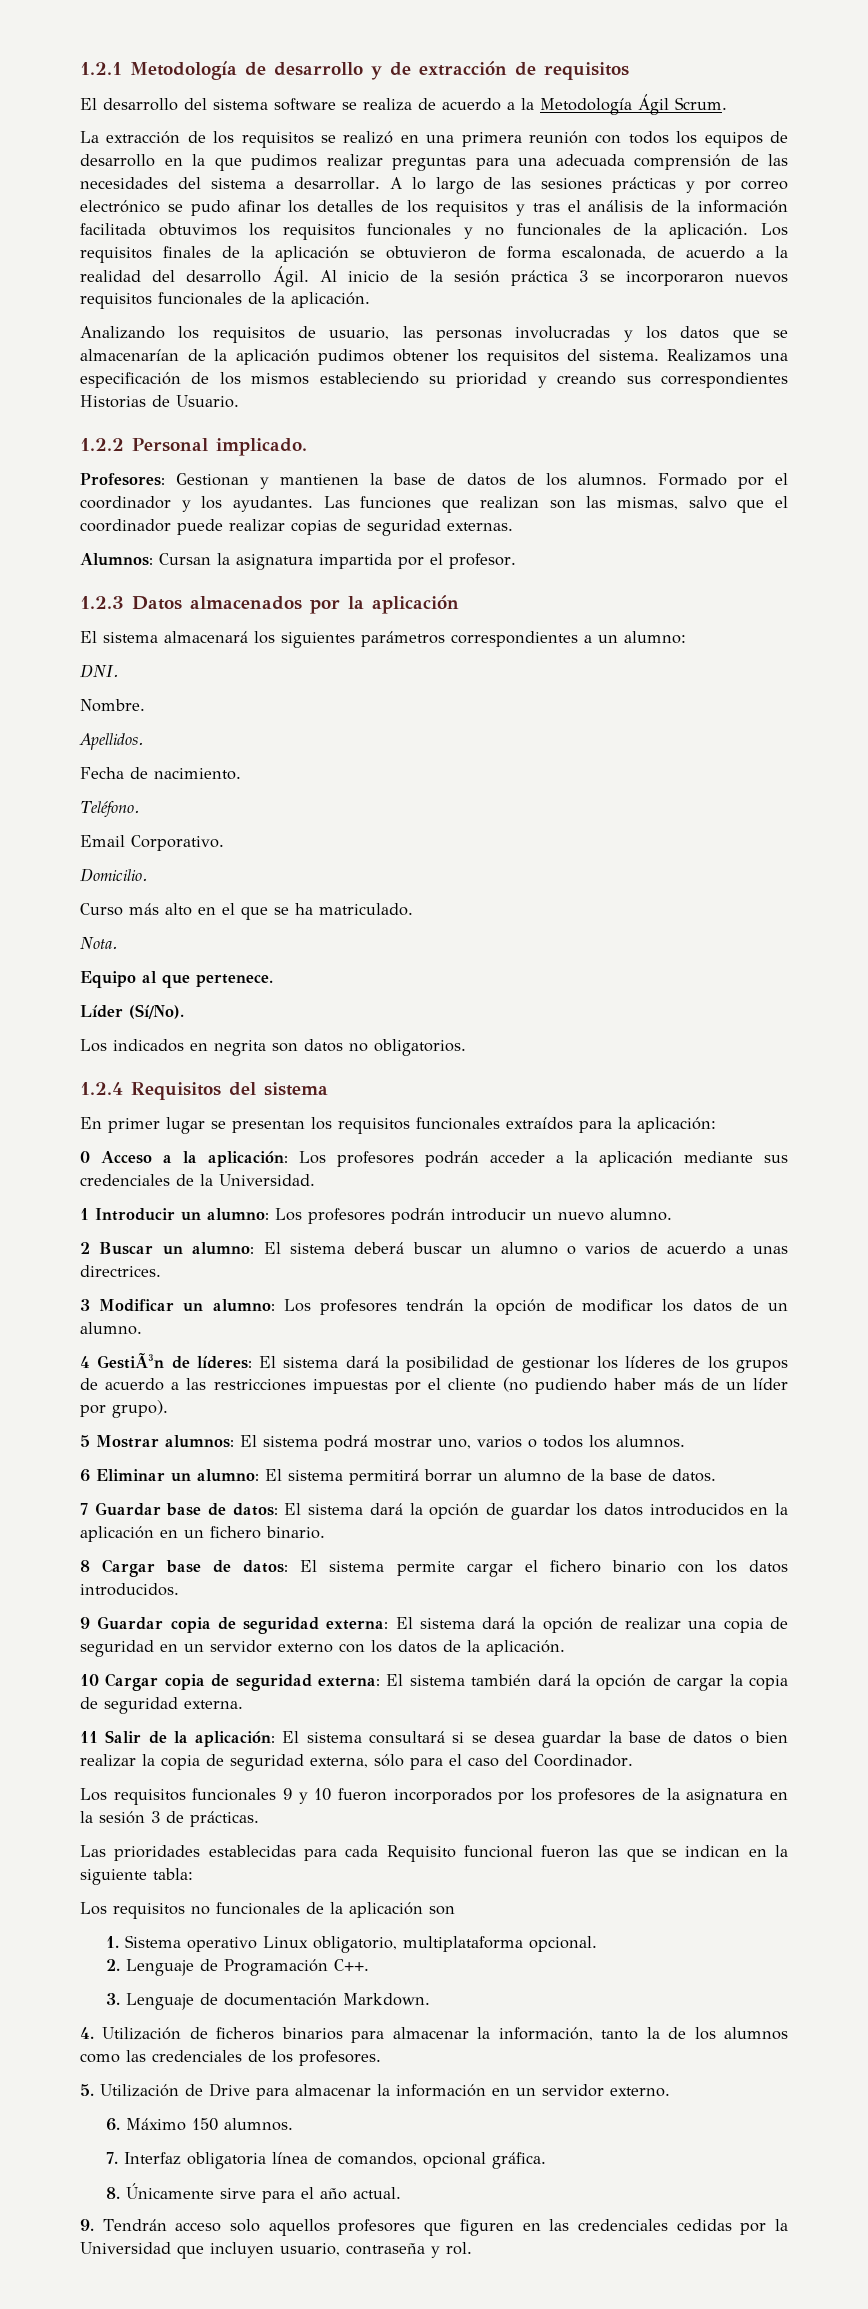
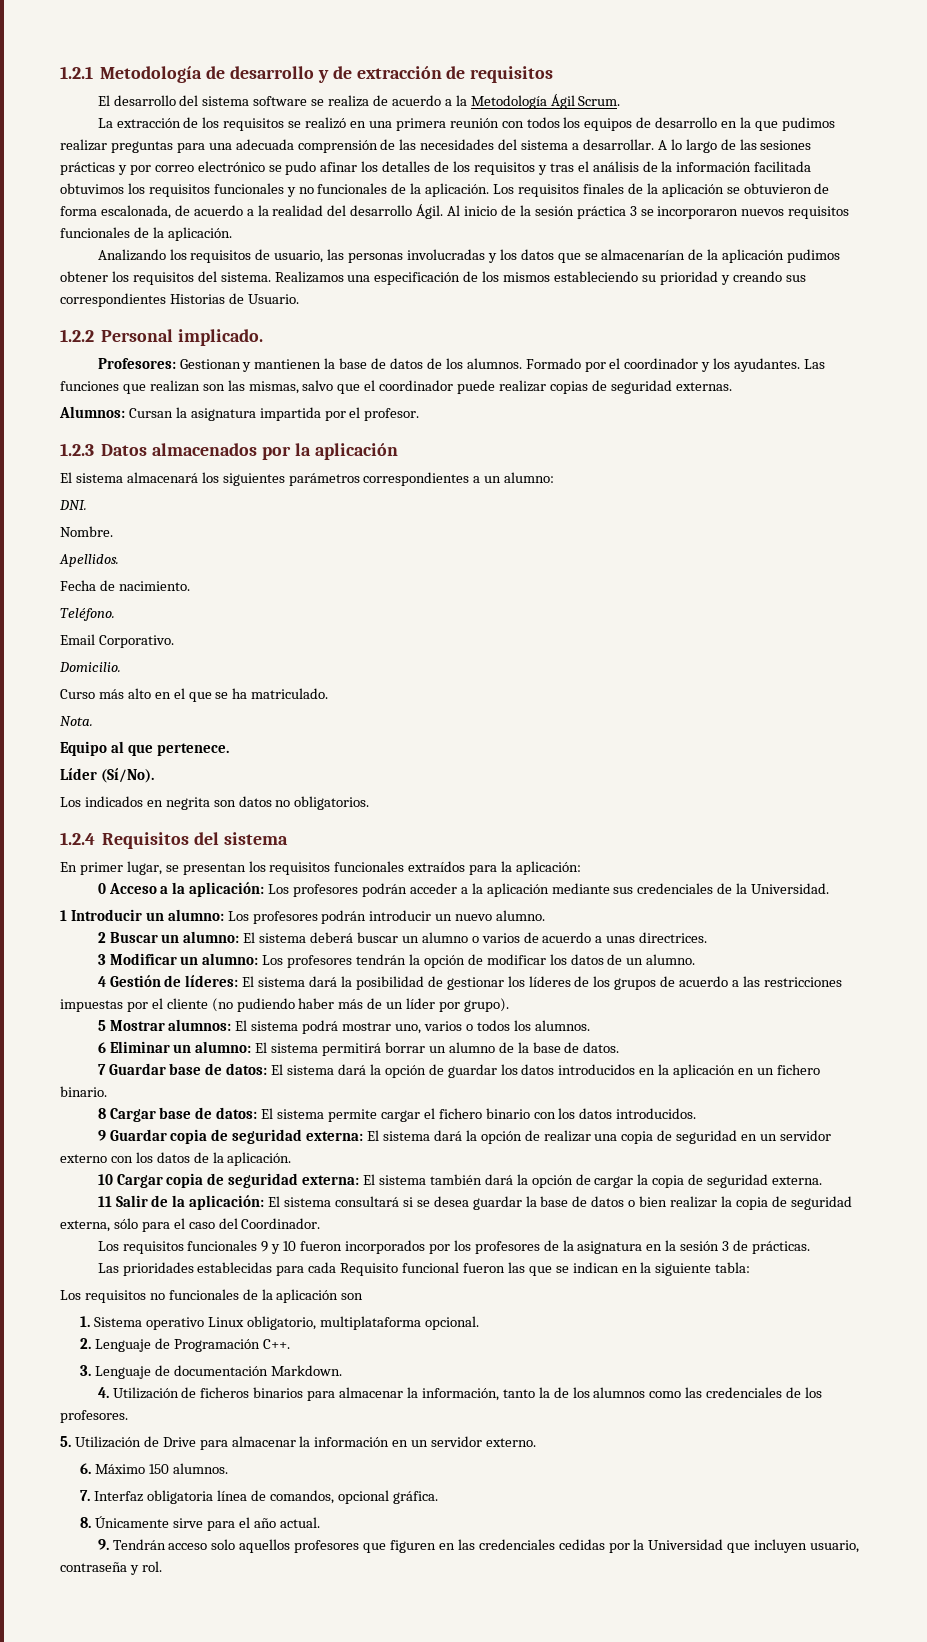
- En primer lugar se presentan los requisitos funcionales extraídos para la aplicación:
+ En primer lugar, se presentan los requisitos funcionales extraídos para la aplicación:
- 4 GestiÃ³n de líderes: El sistema dará la posibilidad de gestionar los líderes de los grupos de acuerdo a las restricciones impuestas por el cliente (no pudiendo haber más de un líder por grupo).
+ 4 Gestión de líderes: El sistema dará la posibilidad de gestionar los líderes de los grupos de acuerdo a las restricciones impuestas por el cliente (no pudiendo haber más de un líder por grupo).

